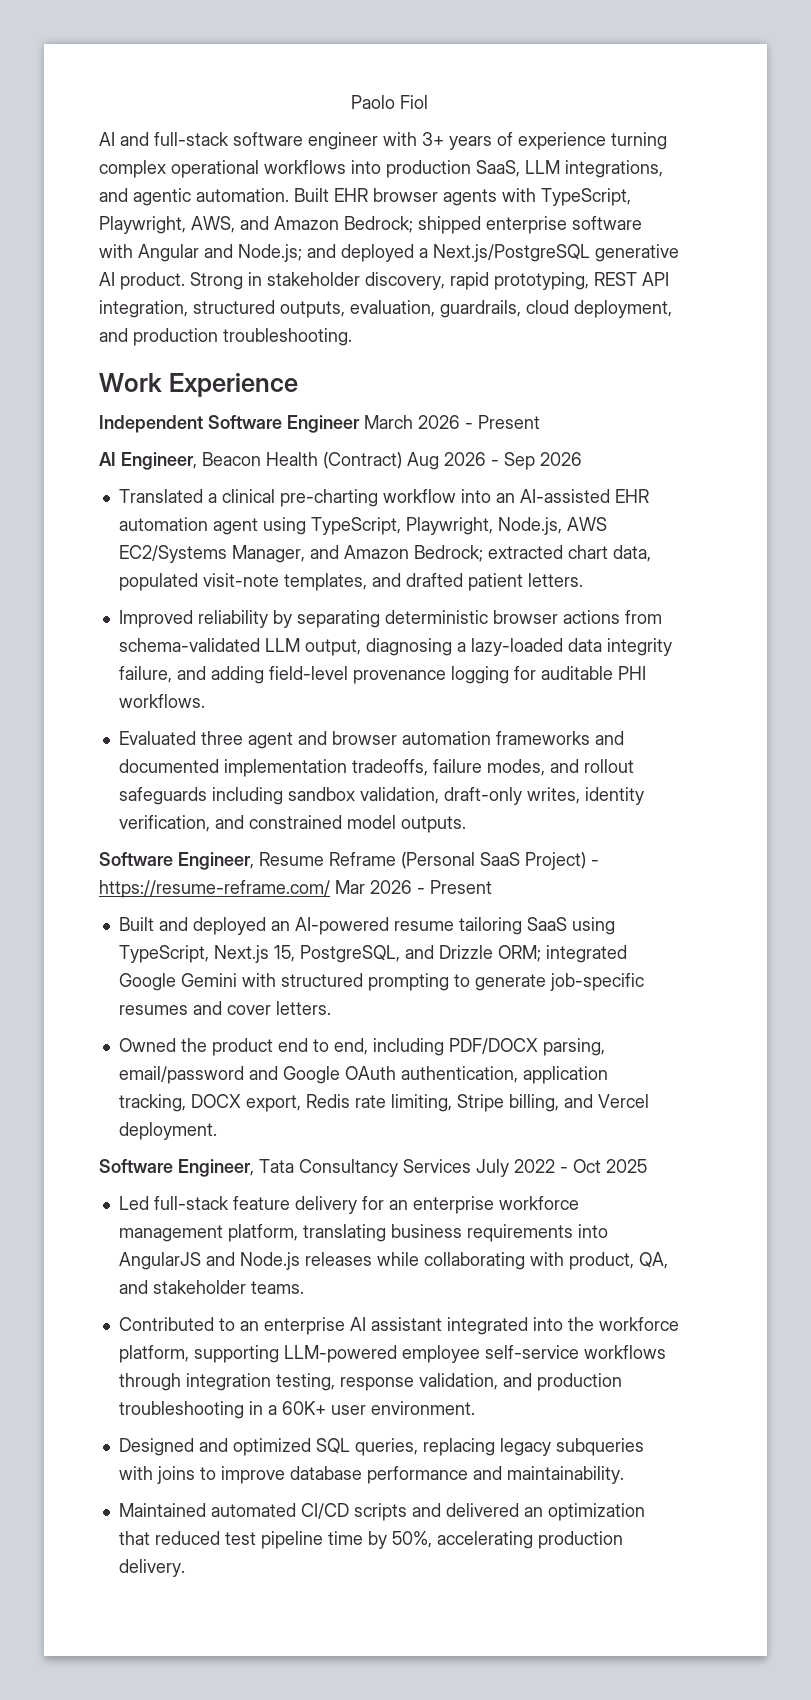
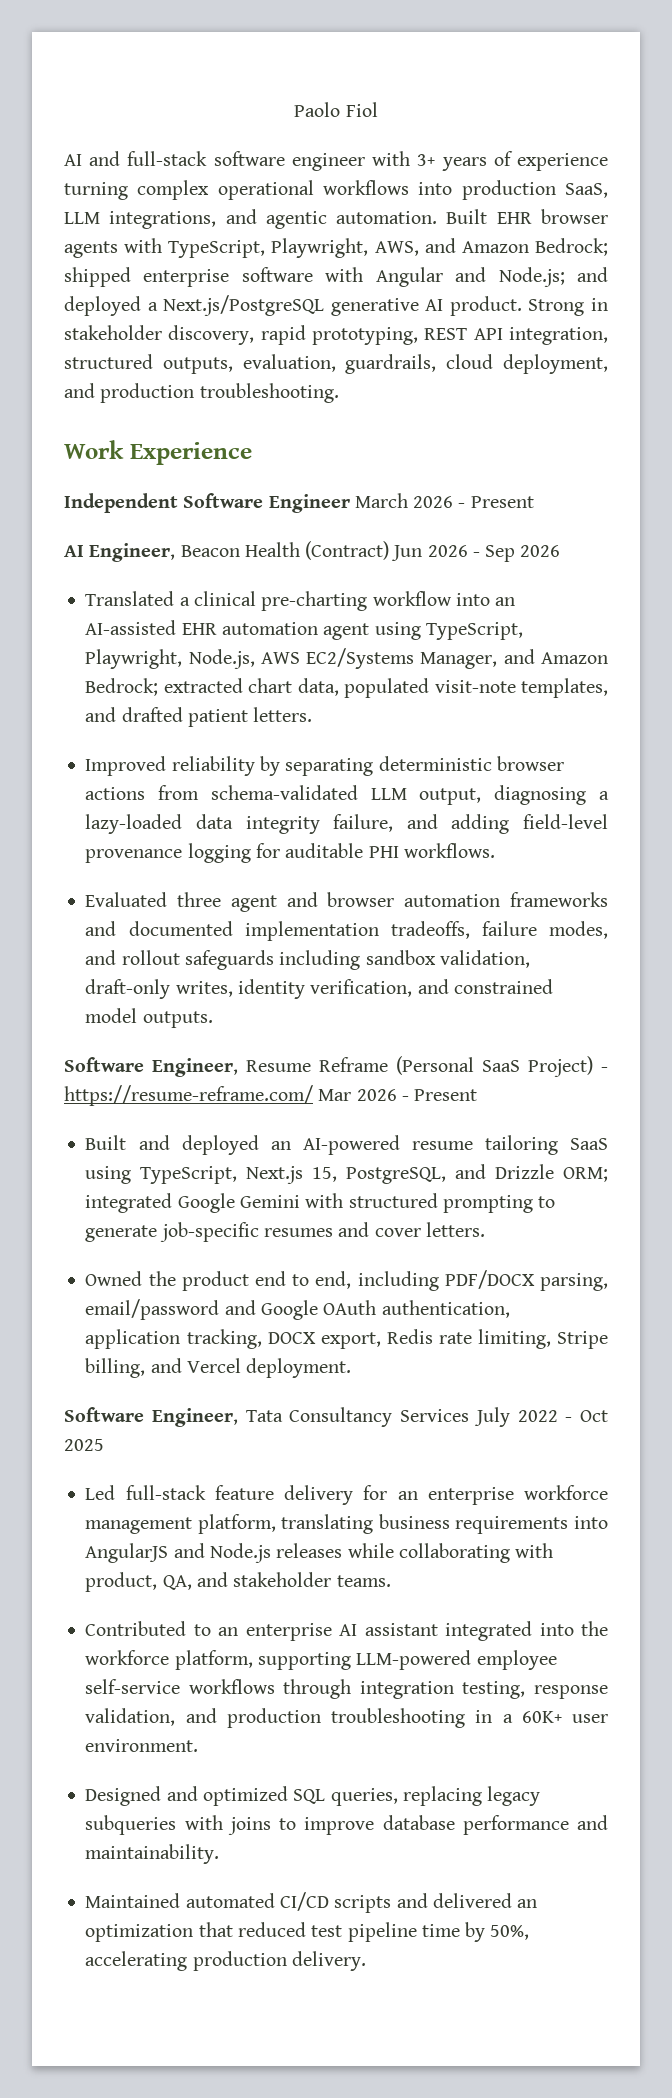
- AI Engineer, Beacon Health (Contract) Aug 2026 - Sep 2026
+ AI Engineer, Beacon Health (Contract) Jun 2026 - Sep 2026

